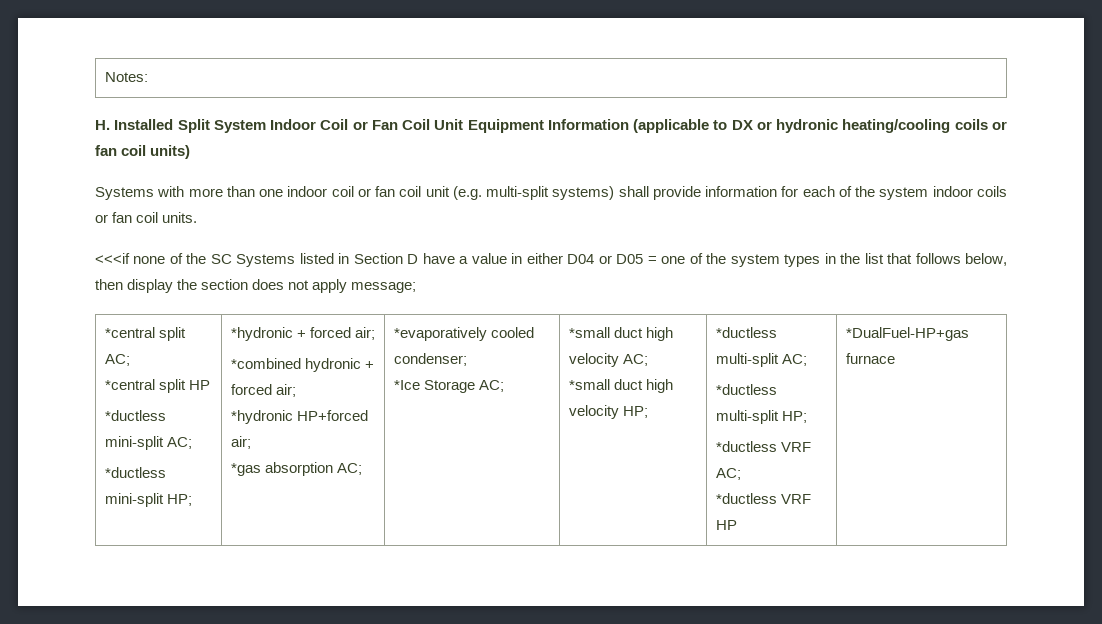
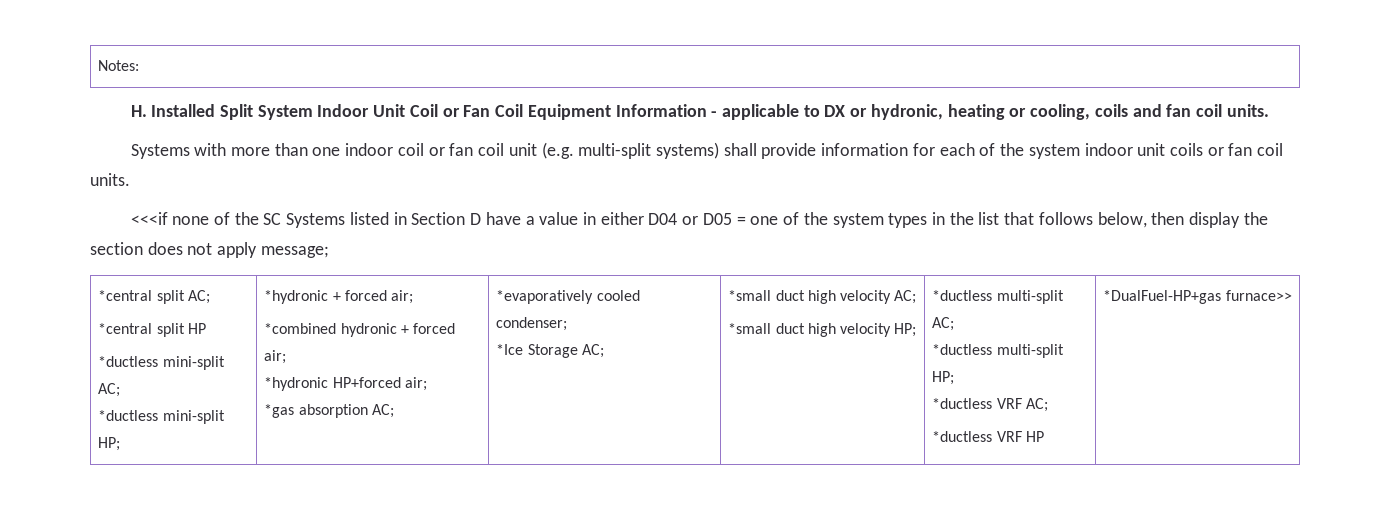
- H. Installed Split System Indoor Coil or Fan Coil Unit Equipment Information (applicable to DX or hydronic heating/cooling coils or fan coil units)
+ H. Installed Split System Indoor Unit Coil or Fan Coil Equipment Information - applicable to DX or hydronic, heating or cooling, coils and fan coil units.
- Systems with more than one indoor coil or fan coil unit (e.g. multi-split systems) shall provide information for each of the system indoor coils or fan coil units.
+ Systems with more than one indoor coil or fan coil unit (e.g. multi-split systems) shall provide information for each of the system indoor unit coils or fan coil units.
- *DualFuel-HP+gas furnace
+ *DualFuel-HP+gas furnace>>

